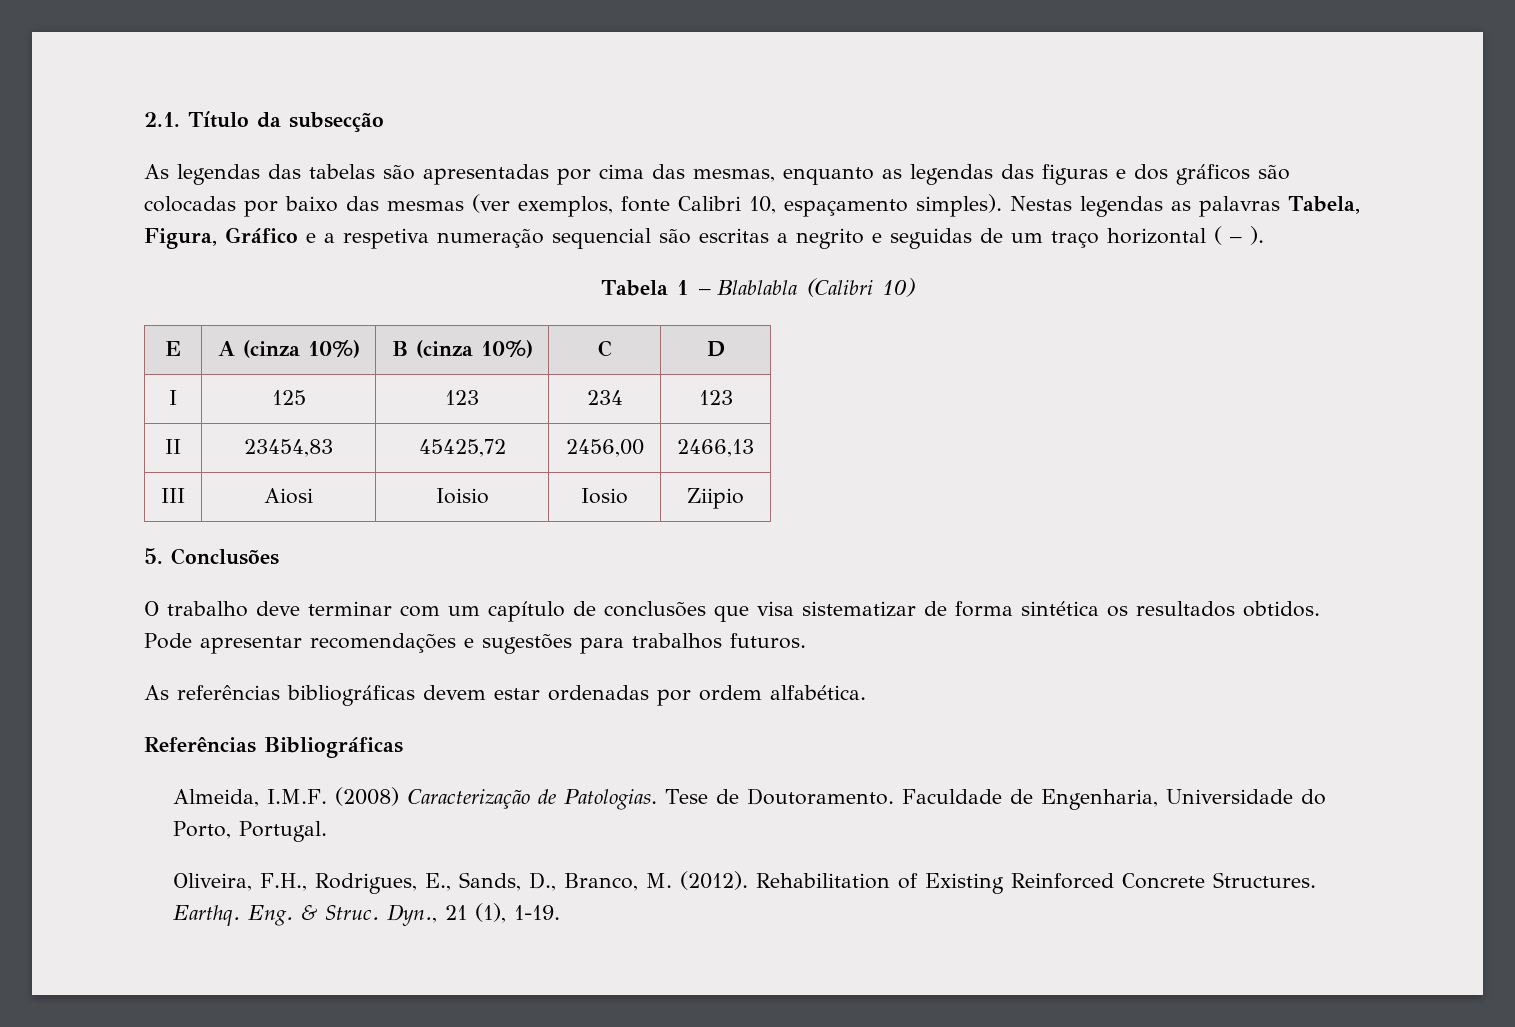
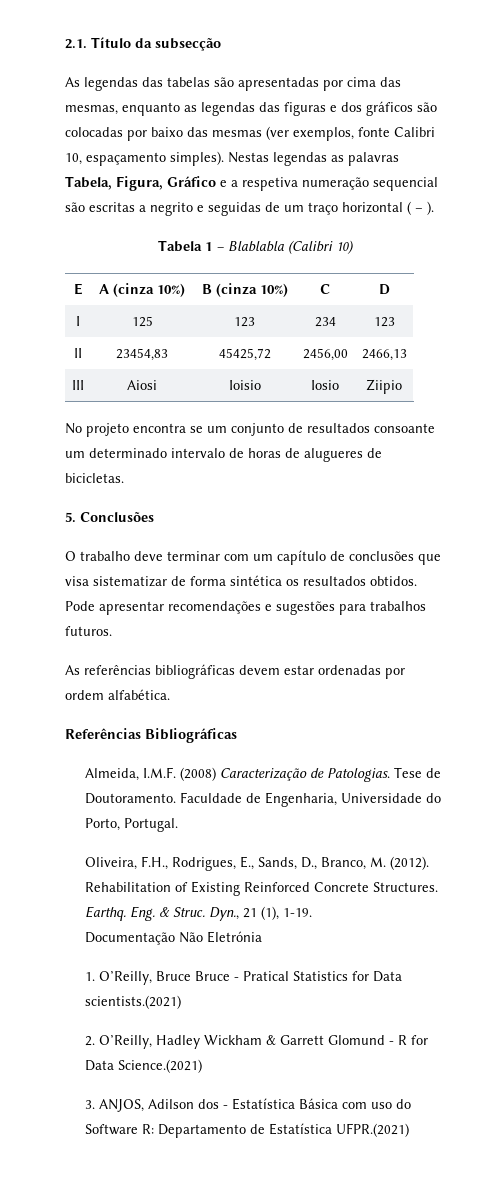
+ No projeto encontra se um conjunto de resultados consoante um determinado intervalo de horas de alugueres de bicicletas.
+ Documentação Não Eletrónia
+ 1. O’Reilly, Bruce Bruce - Pratical Statistics for Data scientists.(2021)
+ 2. O’Reilly, Hadley Wickham & Garrett Glomund - R for Data Science.(2021)
+ 3. ANJOS, Adilson dos - Estatística Básica com uso do Software R: Departamento de Estatística UFPR.(2021)

